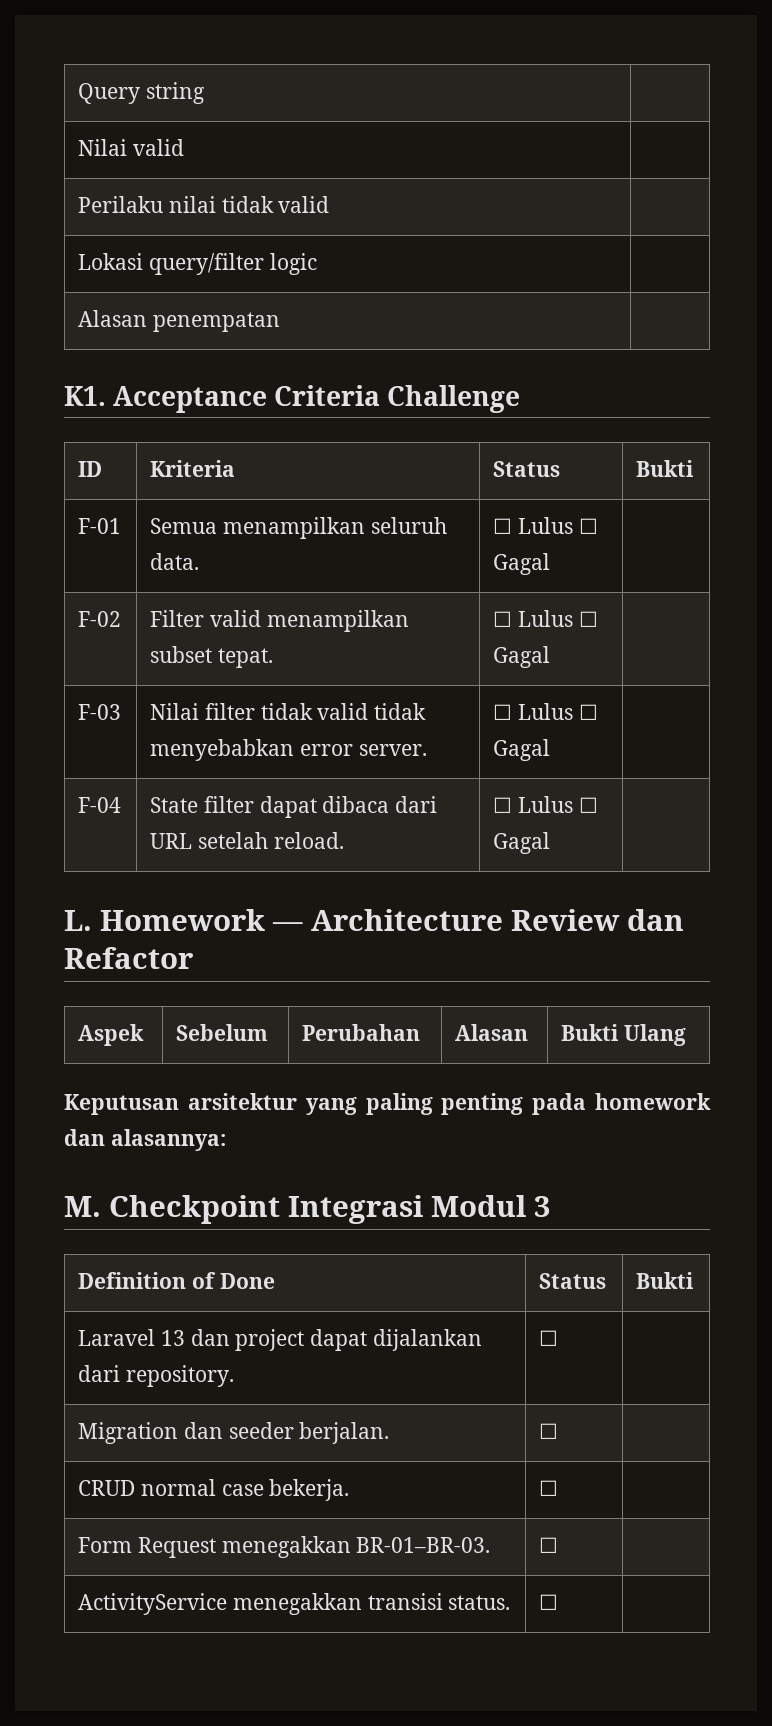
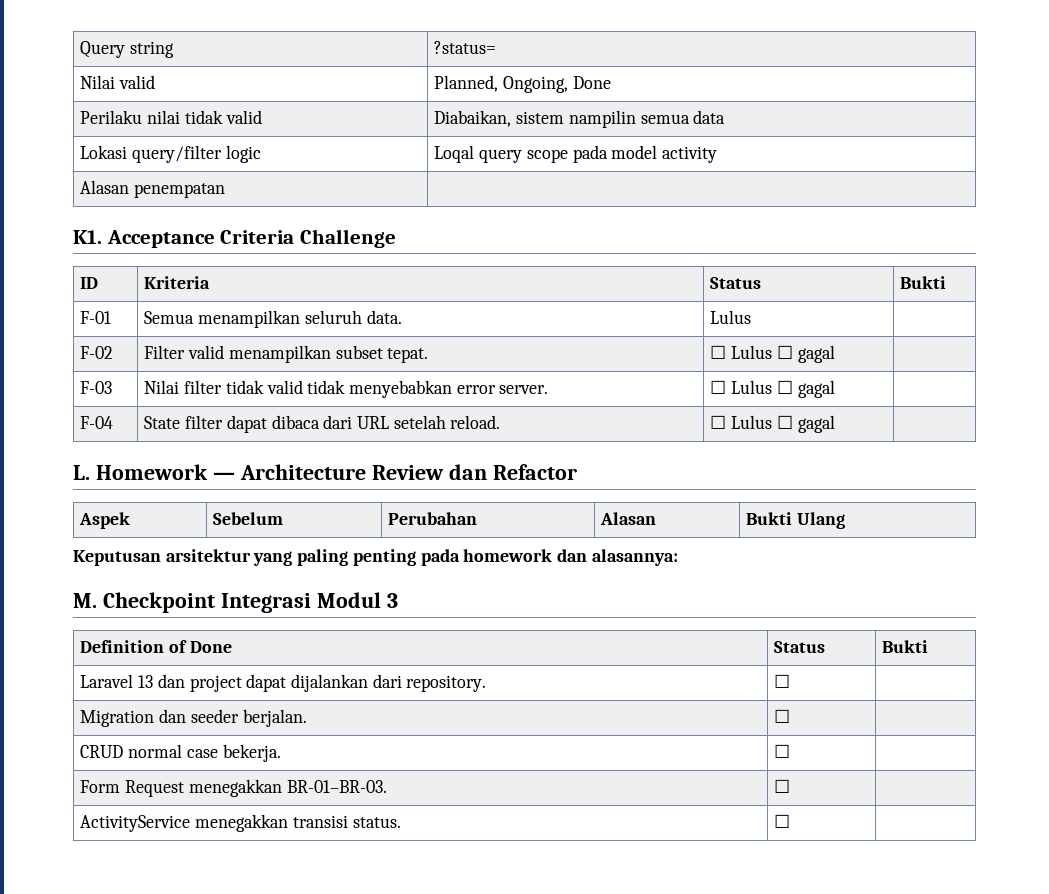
- Query string |
+ Query string | ?status=
- Nilai valid |
+ Nilai valid | Planned, Ongoing, Done
- Perilaku nilai tidak valid |
- Lokasi query/filter logic |
+ Perilaku nilai tidak valid | Diabaikan, sistem nampilin semua data
+ Lokasi query/filter logic | Loqal query scope pada model activity
- F-01 | Semua menampilkan seluruh data. | ☐ Lulus ☐ Gagal |
+ F-01 | Semua menampilkan seluruh data. | Lulus |
- F-02 | Filter valid menampilkan subset tepat. | ☐ Lulus ☐ Gagal |
+ F-02 | Filter valid menampilkan subset tepat. | ☐ Lulus ☐ gagal |
- F-03 | Nilai filter tidak valid tidak menyebabkan error server. | ☐ Lulus ☐ Gagal |
+ F-03 | Nilai filter tidak valid tidak menyebabkan error server. | ☐ Lulus ☐ gagal |
- F-04 | State filter dapat dibaca dari URL setelah reload. | ☐ Lulus ☐ Gagal |
+ F-04 | State filter dapat dibaca dari URL setelah reload. | ☐ Lulus ☐ gagal |

